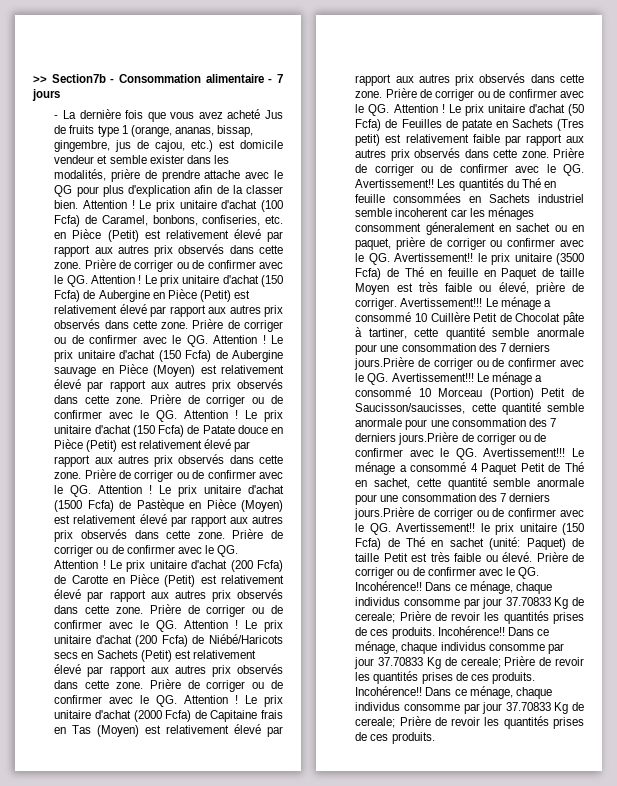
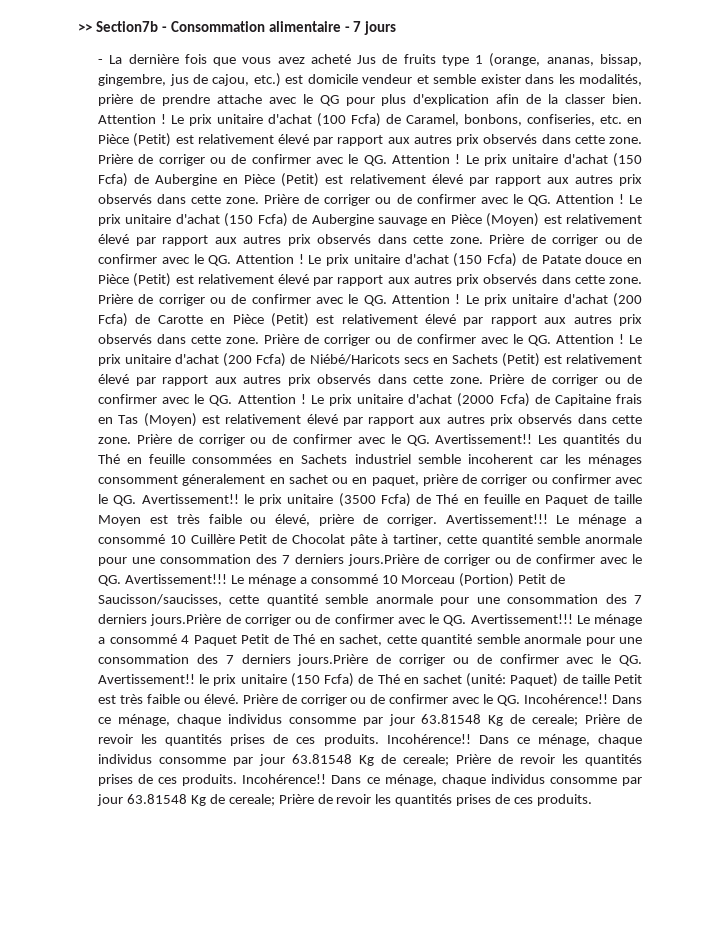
- Le prix unitaire d'achat (1500 Fcfa) de Pastèque en Pièce (Moyen) est relativement élevé par rapport aux autres prix observés dans cette zone. Prière de corriger ou de confirmer avec le QG. Attention ! Le prix unitaire d'achat (200 Fcfa) de Carotte en Pièce (Petit) est relativement élevé par rapport aux autres prix observés dans cette zone.
+ Le prix unitaire d'achat (200 Fcfa) de Carotte en Pièce (Petit) est relativement élevé par rapport aux autres prix observés dans cette zone.
- Prière de corriger ou de confirmer avec le QG. Attention ! Le prix unitaire d'achat (50 Fcfa) de Feuilles de patate en Sachets (Tres petit) est relativement faible par rapport aux autres prix observés dans cette zone. Prière de corriger ou de confirmer avec le QG. Avertissement!!
+ Prière de corriger ou de confirmer avec le QG. Avertissement!!
- Prière de corriger ou de confirmer avec le QG. Incohérence!! Dans ce ménage, chaque individus consomme par jour 37.70833 Kg de cereale; Prière de revoir les quantités prises de ces produits. Incohérence!! Dans ce ménage, chaque individus consomme par jour 37.70833 Kg de cereale; Prière de revoir les quantités prises de ces produits. Incohérence!! Dans ce ménage, chaque individus consomme par jour 37.70833 Kg de cereale; Prière de revoir les quantités prises de ces produits.
+ Prière de corriger ou de confirmer avec le QG. Incohérence!! Dans ce ménage, chaque individus consomme par jour 63.81548 Kg de cereale; Prière de revoir les quantités prises de ces produits. Incohérence!! Dans ce ménage, chaque individus consomme par jour 63.81548 Kg de cereale; Prière de revoir les quantités prises de ces produits. Incohérence!! Dans ce ménage, chaque individus consomme par jour 63.81548 Kg de cereale; Prière de revoir les quantités prises de ces produits.

